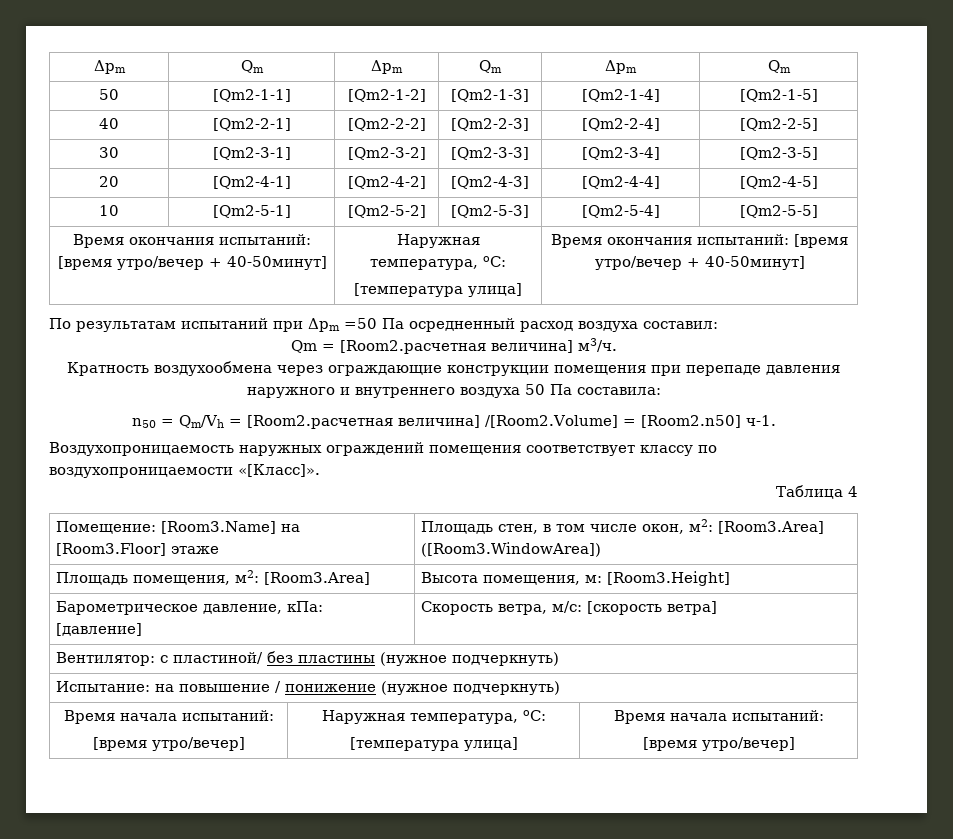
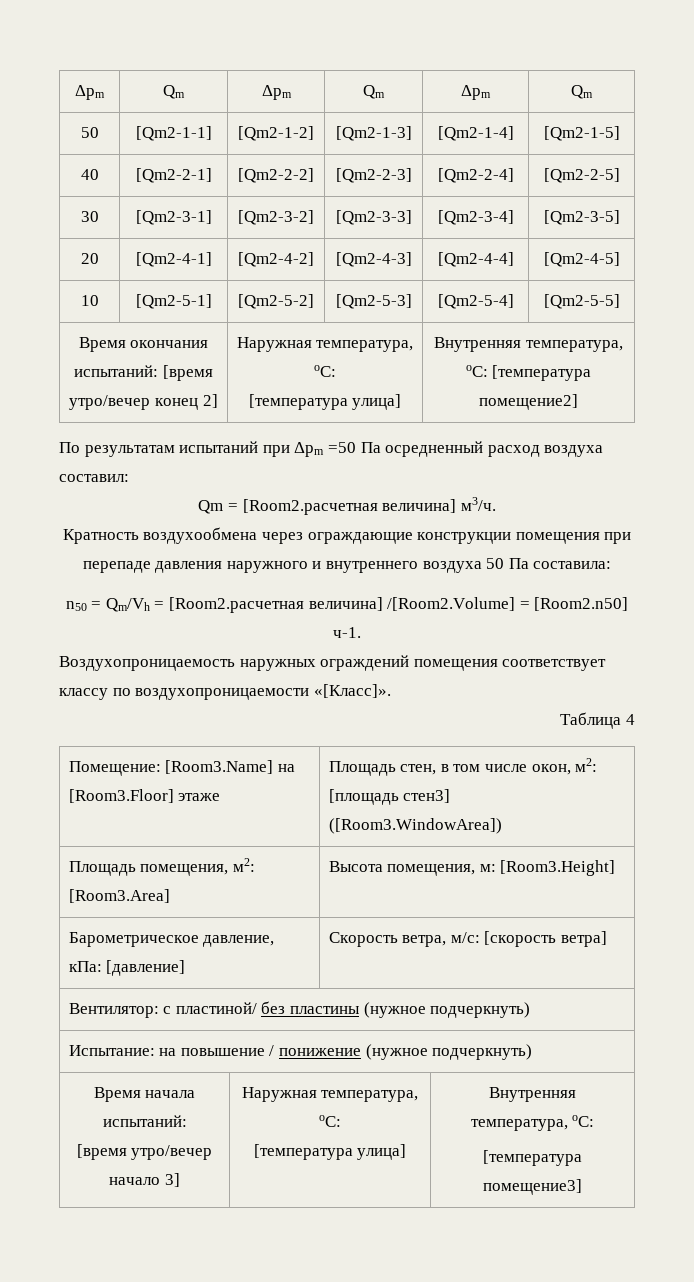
- Время окончания испытаний: [время утро/вечер + 40-50минут] | Наружная температура, оС:
- [температура улица] | Время окончания испытаний: [время утро/вечер + 40-50минут]
+ Время окончания испытаний: [время утро/вечер конец 2] | Наружная температура, оС:
+ [температура улица] | Внутренняя температура, оС: [температура помещение2]
- Помещение: [Room3.Name] на [Room3.Floor] этаже | Площадь стен, в том числе окон, м2: [Room3.Area] ([Room3.WindowArea])
+ Помещение: [Room3.Name] на [Room3.Floor] этаже | Площадь стен, в том числе окон, м2: [площадь стен3] ([Room3.WindowArea])
  Испытание: на повышение / понижение (нужное подчеркнуть)
  Время начала испытаний:
- [время утро/вечер] | Наружная температура, оС:
- [температура улица] | Время начала испытаний:
- [время утро/вечер]
+ [время утро/вечер начало 3] | Наружная температура, оС:
+ [температура улица] | Внутренняя температура, оС:
+ [температура помещение3]

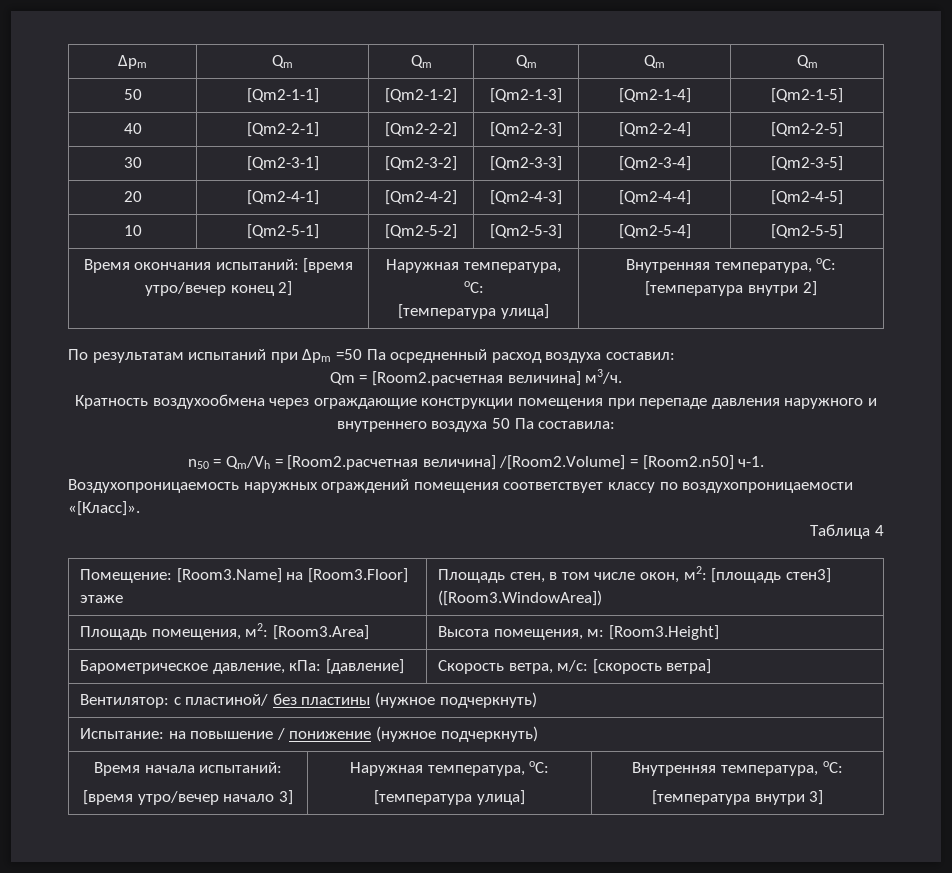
- Δрm | Qm | Δрm | Qm | Δрm | Qm
+ Δрm | Qm | Qm | Qm | Qm | Qm
  Время окончания испытаний: [время утро/вечер конец 2] | Наружная температура, оС:
- [температура улица] | Внутренняя температура, оС: [температура помещение2]
+ [температура улица] | Внутренняя температура, оС: [температура внутри 2]
  Время начала испытаний:
  [время утро/вечер начало 3] | Наружная температура, оС:
  [температура улица] | Внутренняя температура, оС:
- [температура помещение3]
+ [температура внутри 3]

